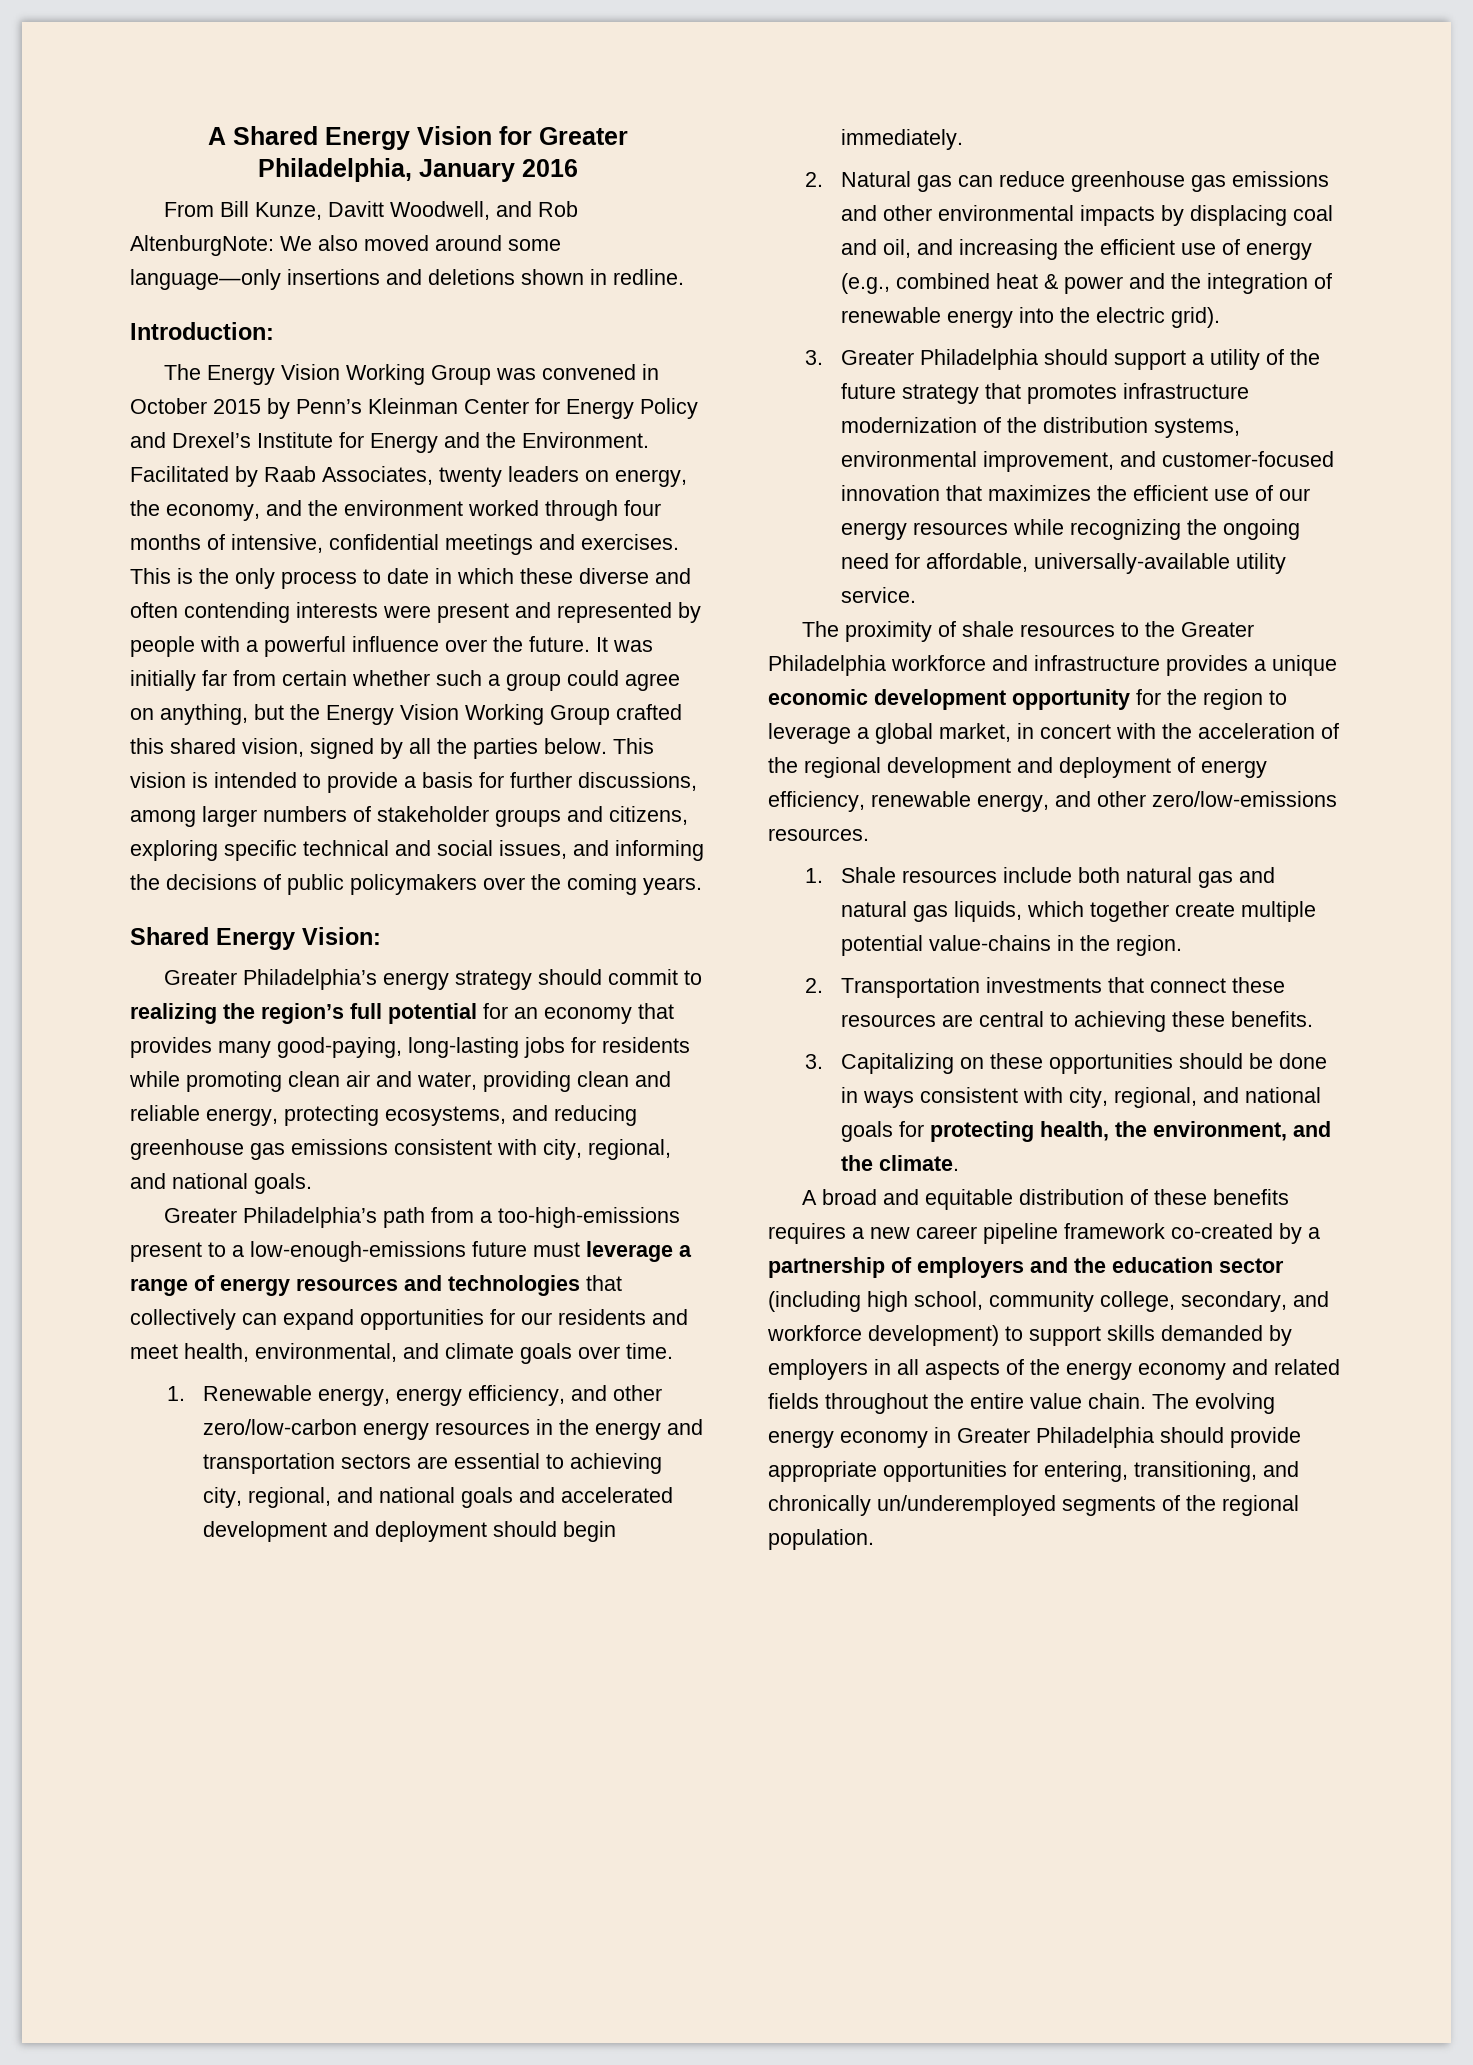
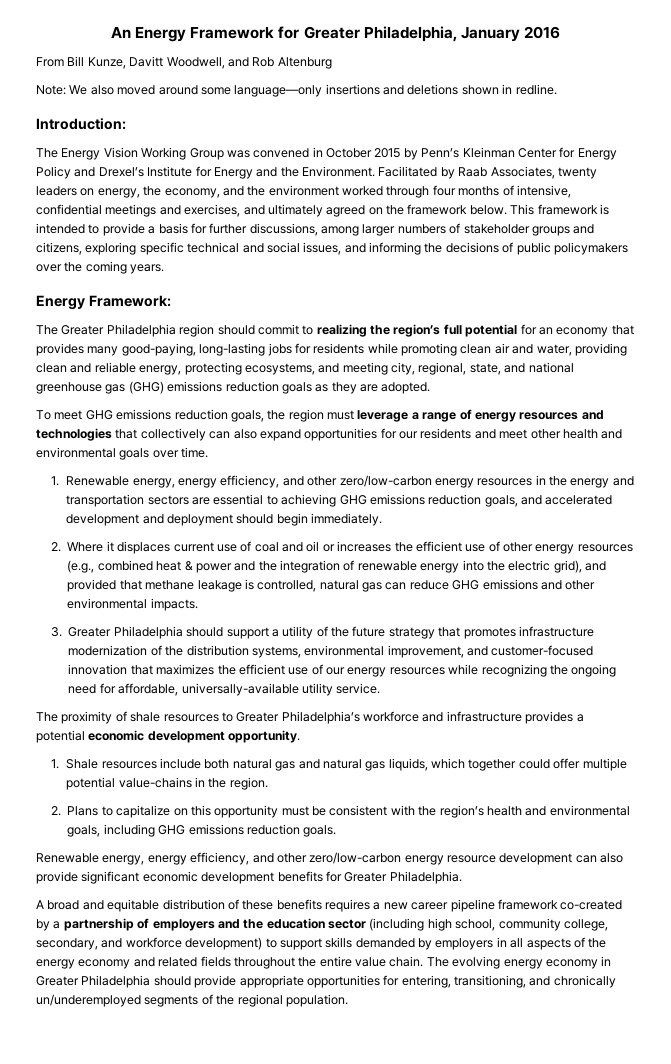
- A Shared Energy Vision for Greater Philadelphia, January 2016
+ An Energy Framework for Greater Philadelphia, January 2016
- From Bill Kunze, Davitt Woodwell, and Rob AltenburgNote: We also moved around some language—only insertions and deletions shown in redline.
+ From Bill Kunze, Davitt Woodwell, and Rob Altenburg
+ Note: We also moved around some language—only insertions and deletions shown in redline.
- Facilitated by Raab Associates, twenty leaders on energy, the economy, and the environment worked through four months of intensive, confidential meetings and exercises. This is the only process to date in which these diverse and often contending interests were present and represented by people with a powerful influence over the future. It was initially far from certain whether such a group could agree on anything, but the Energy Vision Working Group crafted this shared vision, signed by all the parties below.
+ Facilitated by Raab Associates, twenty leaders on energy, the economy, and the environment worked through four months of intensive, confidential meetings and exercises, and ultimately agreed on the framework below.
- This vision is intended to provide a basis for further discussions, among larger numbers of stakeholder groups and citizens, exploring specific technical and social issues, and informing the decisions of public policymakers over the coming years.
+ This framework is intended to provide a basis for further discussions, among larger numbers of stakeholder groups and citizens, exploring specific technical and social issues, and informing the decisions of public policymakers over the coming years.
- Shared Energy Vision:
- Greater Philadelphia’s energy strategy should commit to realizing the region’s full potential for an economy that provides many good-paying, long-lasting jobs for residents while promoting clean air and water, providing clean and reliable energy, protecting ecosystems, and reducing greenhouse gas emissions consistent with city, regional, and national goals.
- Greater Philadelphia’s path from a too-high-emissions present to a low-enough-emissions future must leverage a range of energy resources and technologies that collectively can expand opportunities for our residents and meet health, environmental, and climate goals over time.
+ Energy Framework:
+ The Greater Philadelphia region should commit to realizing the region’s full potential for an economy that provides many good-paying, long-lasting jobs for residents while promoting clean air and water, providing clean and reliable energy, protecting ecosystems, and meeting city, regional, state, and national greenhouse gas (GHG) emissions reduction goals as they are adopted.
+ To meet GHG emissions reduction goals, the region must leverage a range of energy resources and technologies that collectively can also expand opportunities for our residents and meet other health and environmental goals over time.
- 1. Renewable energy, energy efficiency, and other zero/low-carbon energy resources in the energy and transportation sectors are essential to achieving city, regional, and national goals and accelerated development and deployment should begin immediately.
+ 1. Renewable energy, energy efficiency, and other zero/low-carbon energy resources in the energy and transportation sectors are essential to achieving GHG emissions reduction goals, and accelerated development and deployment should begin immediately.
- 2. Natural gas can reduce greenhouse gas emissions and other environmental impacts by displacing coal and oil, and increasing the efficient use of energy (e.g., combined heat & power and the integration of renewable energy into the electric grid).
+ 2. Where it displaces current use of coal and oil or increases the efficient use of other energy resources (e.g., combined heat & power and the integration of renewable energy into the electric grid), and provided that methane leakage is controlled, natural gas can reduce GHG emissions and other environmental impacts.
- The proximity of shale resources to the Greater Philadelphia workforce and infrastructure provides a unique economic development opportunity for the region to leverage a global market, in concert with the acceleration of the regional development and deployment of energy efficiency, renewable energy, and other zero/low-emissions resources.
+ The proximity of shale resources to Greater Philadelphia’s workforce and infrastructure provides a potential economic development opportunity.
- 1. Shale resources include both natural gas and natural gas liquids, which together create multiple potential value-chains in the region.
+ 1. Shale resources include both natural gas and natural gas liquids, which together could offer multiple potential value-chains in the region.
- 2. Transportation investments that connect these resources are central to achieving these benefits.
- 3. Capitalizing on these opportunities should be done in ways consistent with city, regional, and national goals for protecting health, the environment, and the climate.
+ 2. Plans to capitalize on this opportunity must be consistent with the region’s health and environmental goals, including GHG emissions reduction goals.
+ Renewable energy, energy efficiency, and other zero/low-carbon energy resource development can also provide significant economic development benefits for Greater Philadelphia.

